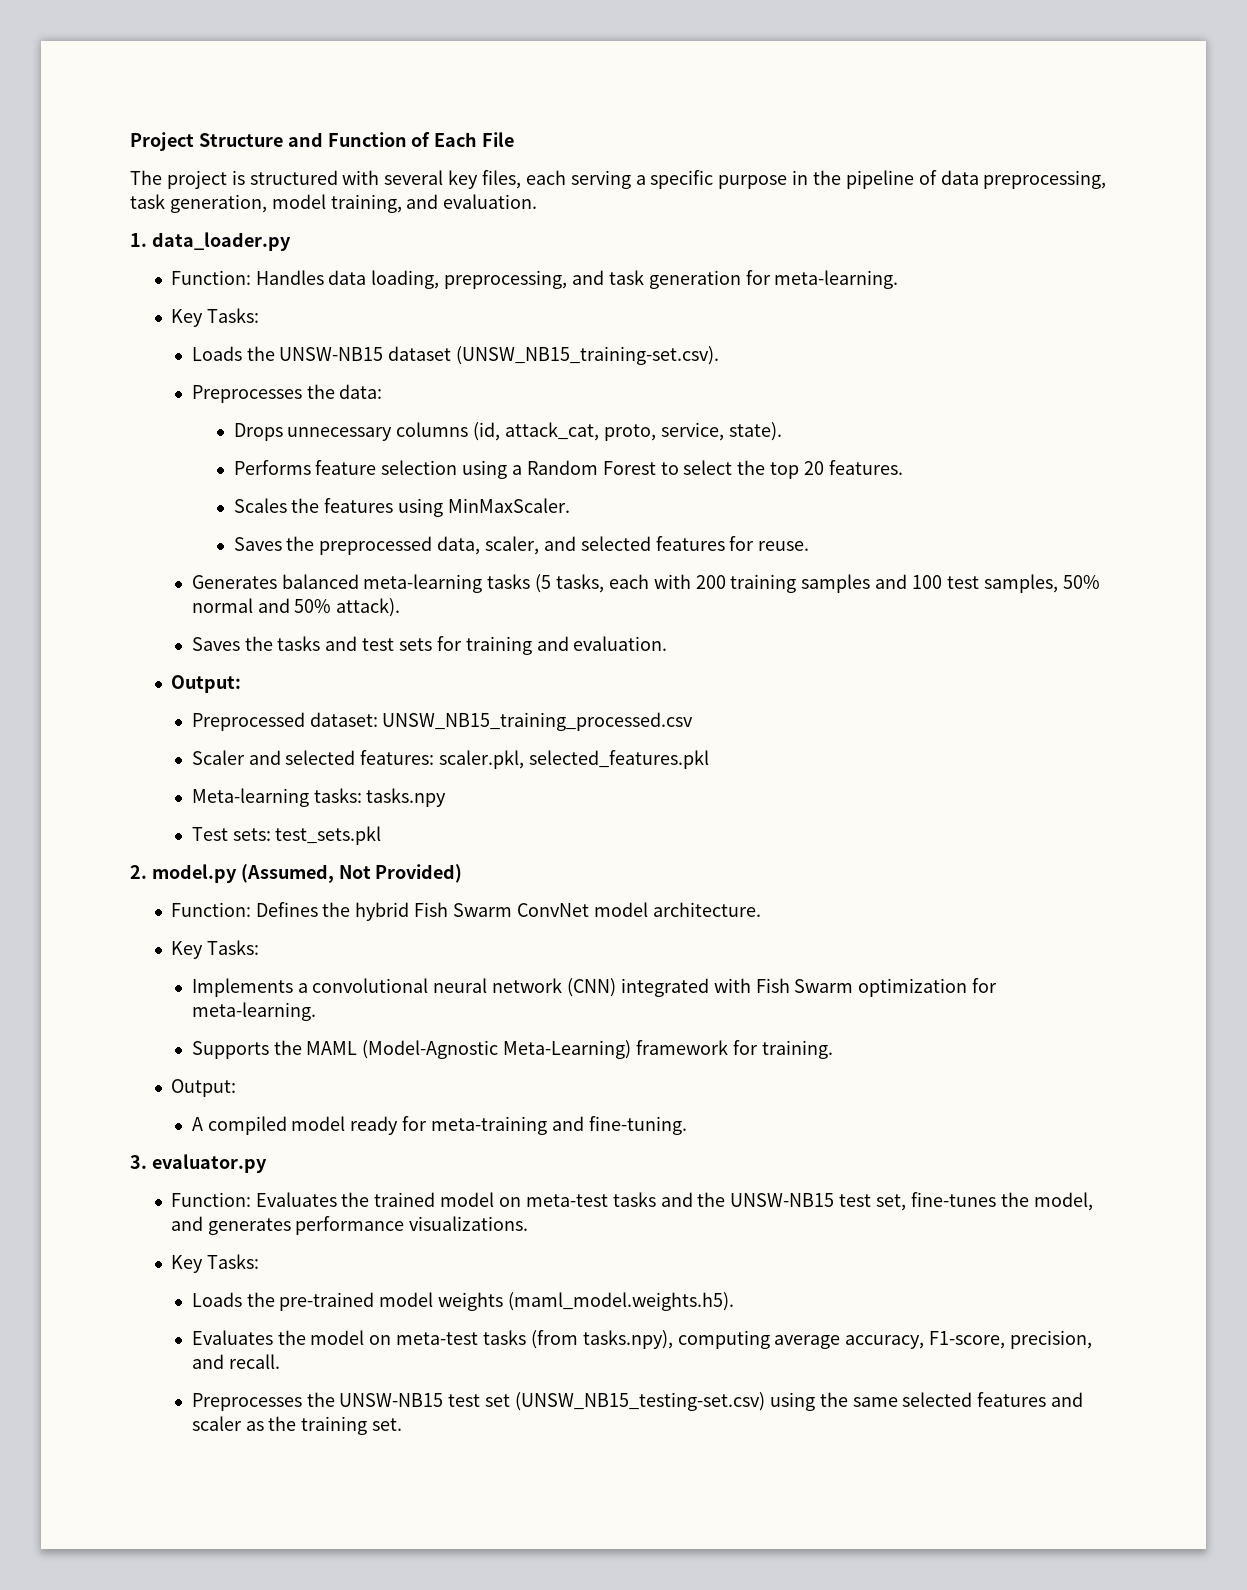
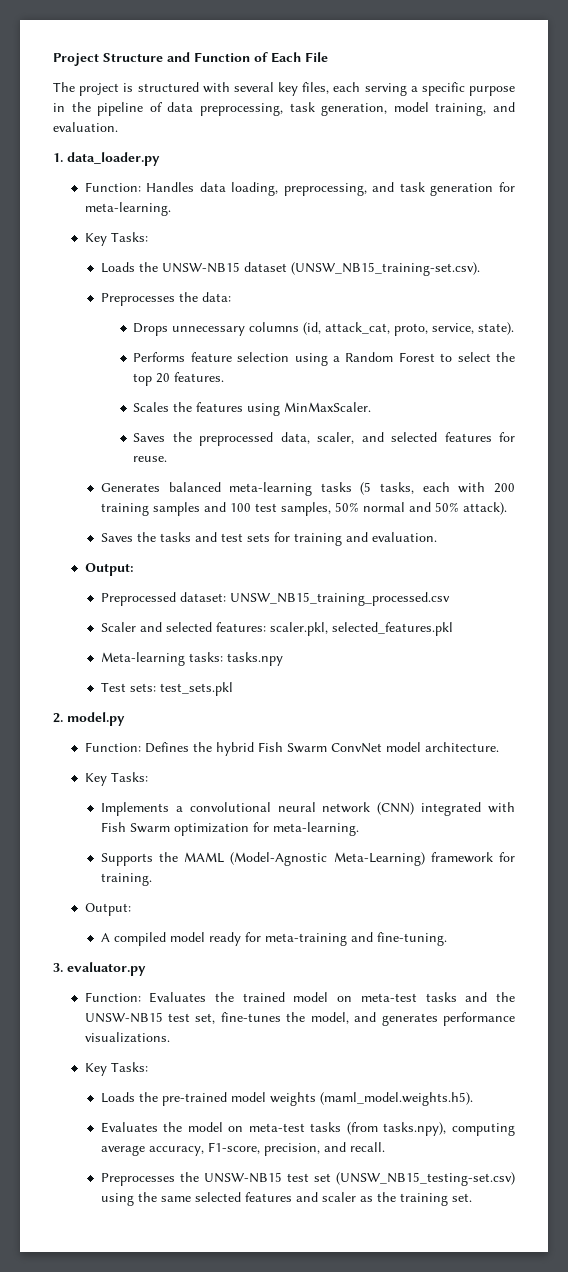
- 2. model.py (Assumed, Not Provided)
+ 2. model.py

